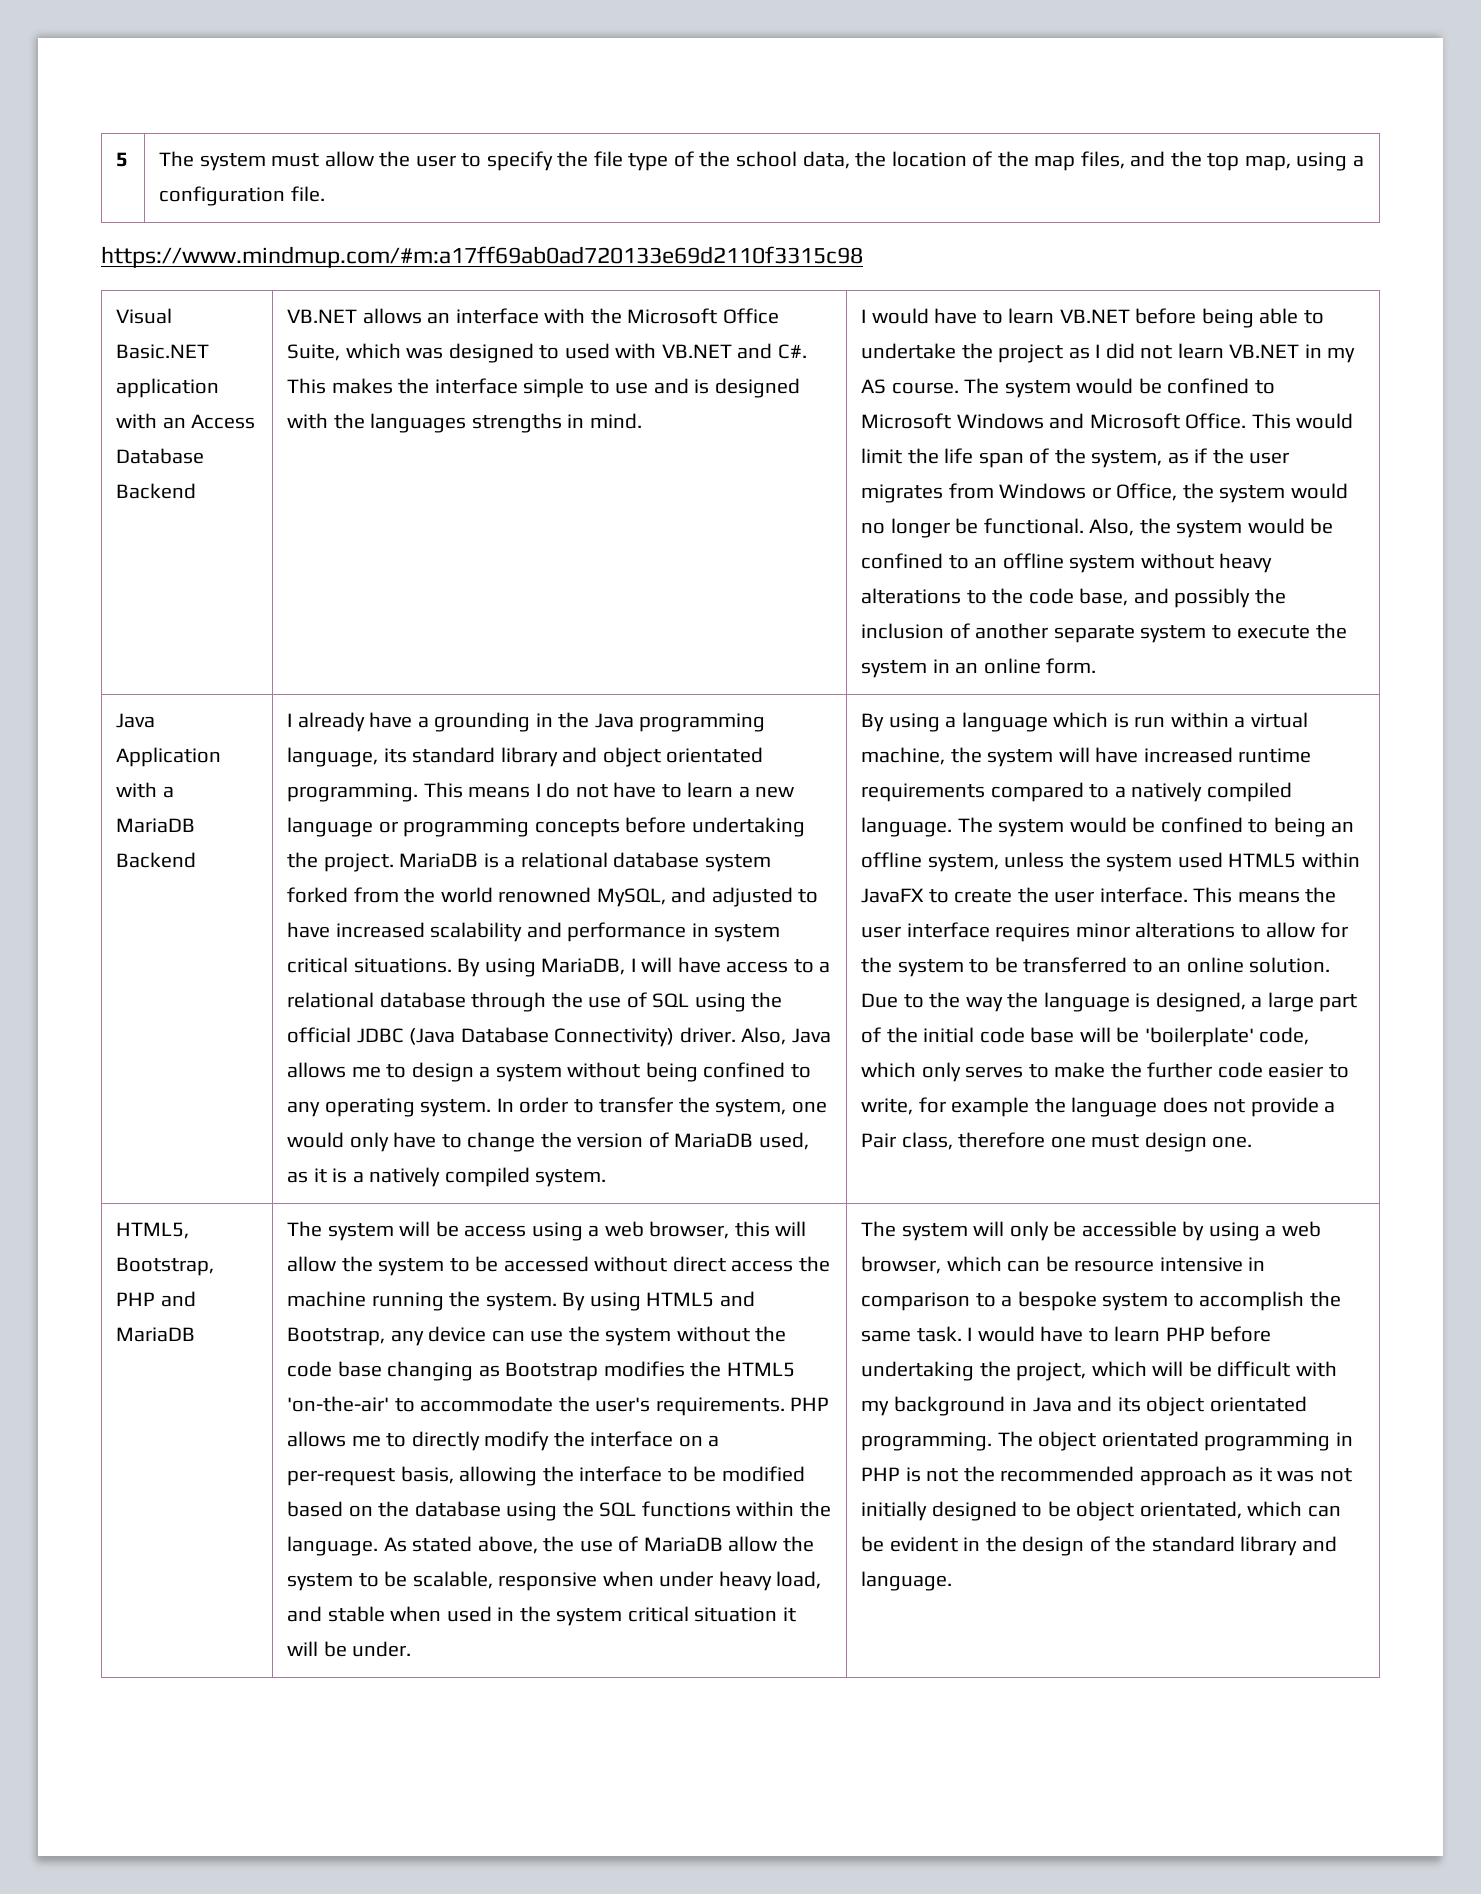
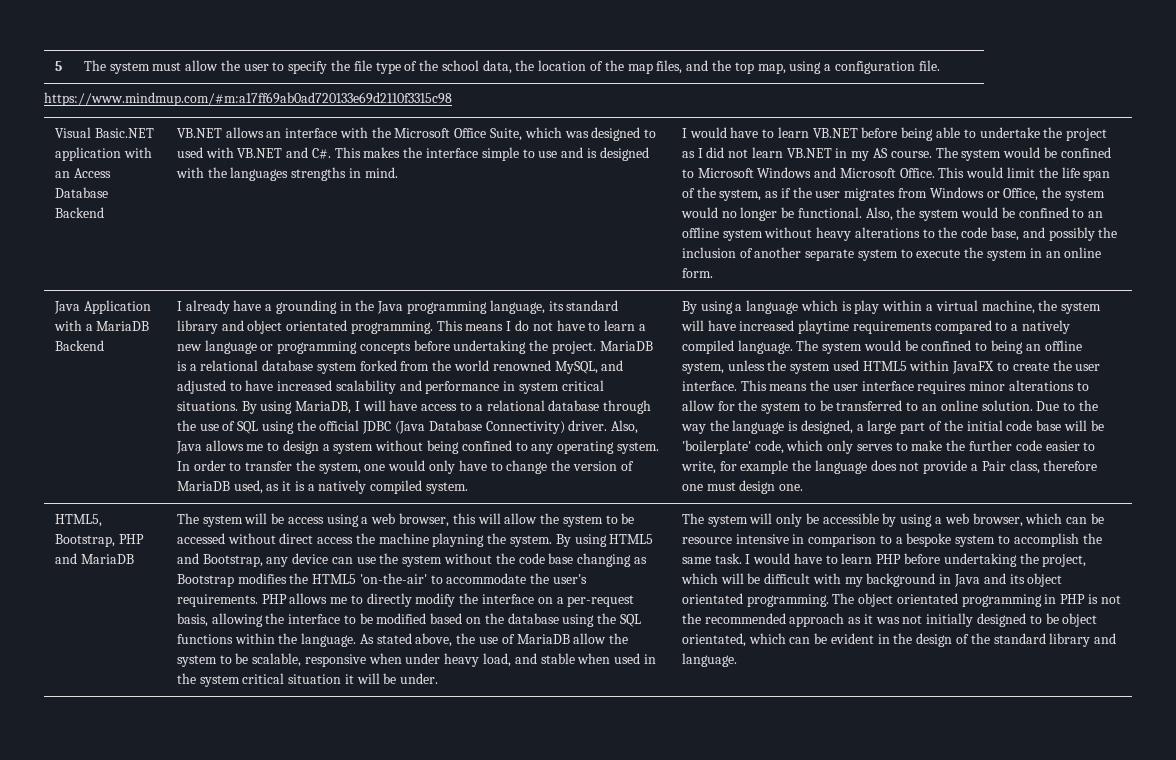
- By using a language which is run within a virtual machine, the system will have increased runtime requirements compared to a natively compiled language.
+ By using a language which is play within a virtual machine, the system will have increased playtime requirements compared to a natively compiled language.
- The system will be access using a web browser, this will allow the system to be accessed without direct access the machine running the system.
+ The system will be access using a web browser, this will allow the system to be accessed without direct access the machine playning the system.

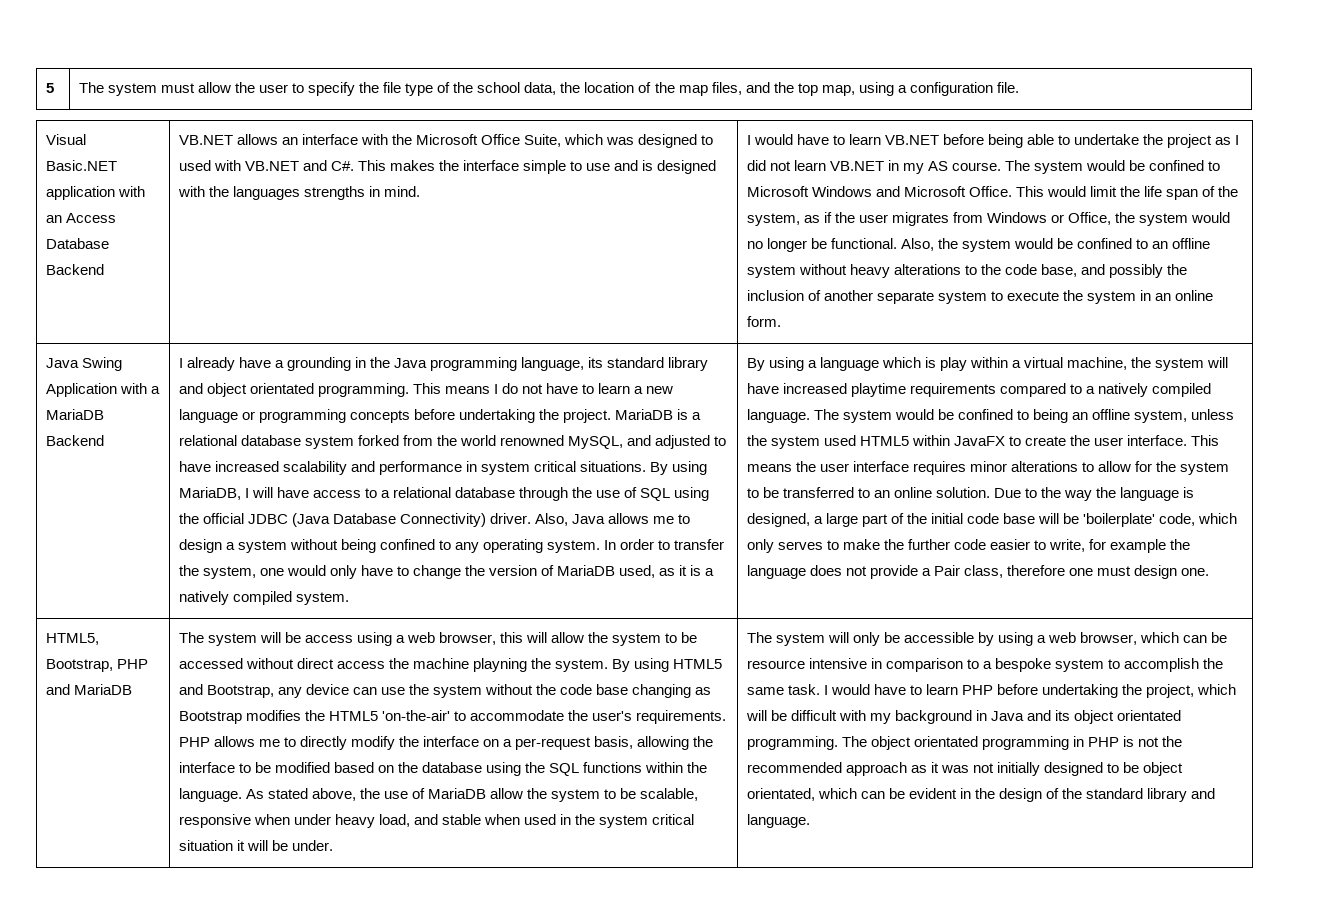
- https://www.mindmup.com/#m:a17ff69ab0ad720133e69d2110f3315c98
- Java Application with a MariaDB Backend
+ Java Swing Application with a MariaDB Backend

